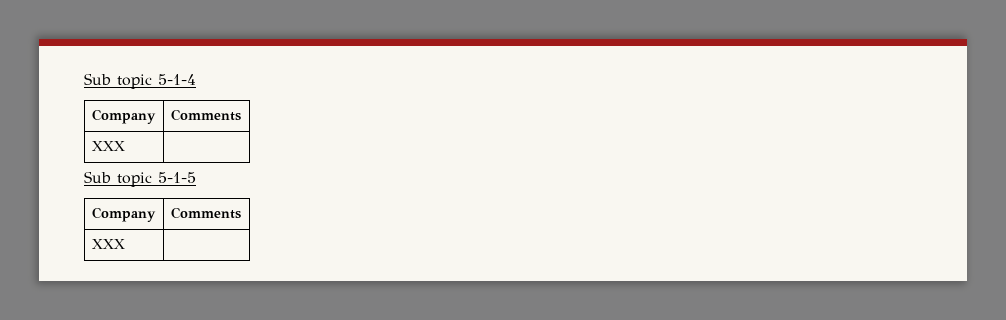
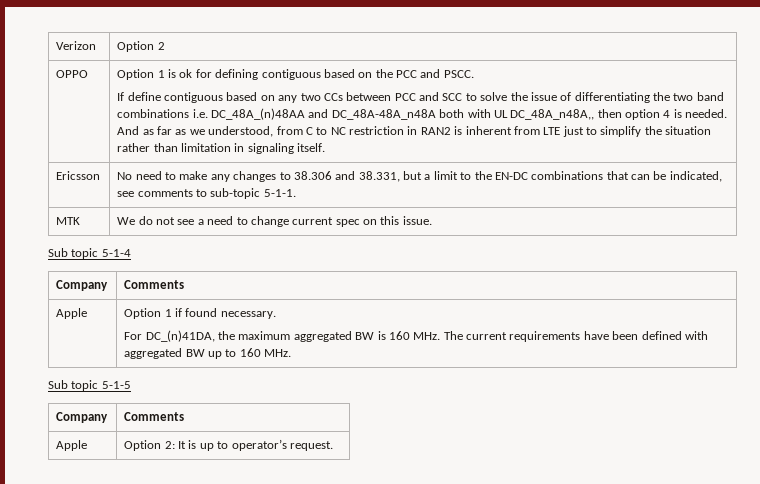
+ Verizon | Option 2
+ OPPO | Option 1 is ok for defining contiguous based on the PCC and PSCC.
+ If define contiguous based on any two CCs between PCC and SCC to solve the issue of differentiating the two band combinations i.e. DC_48A_(n)48AA and DC_48A-48A_n48A both with UL DC_48A_n48A,, then option 4 is needed. And as far as we understood, from C to NC restriction in RAN2 is inherent from LTE just to simplify the situation rather than limitation in signaling itself.
+ Ericsson | No need to make any changes to 38.306 and 38.331, but a limit to the EN-DC combinations that can be indicated, see comments to sub-topic 5-1-1.
+ MTK | We do not see a need to change current spec on this issue.
  Sub topic 5-1-4
  Company | Comments
- XXX |
+ Apple | Option 1 if found necessary.
+ For DC_(n)41DA, the maximum aggregated BW is 160 MHz. The current requirements have been defined with aggregated BW up to 160 MHz.
  Sub topic 5-1-5
  Company | Comments
- XXX |
+ Apple | Option 2: It is up to operator’s request.

